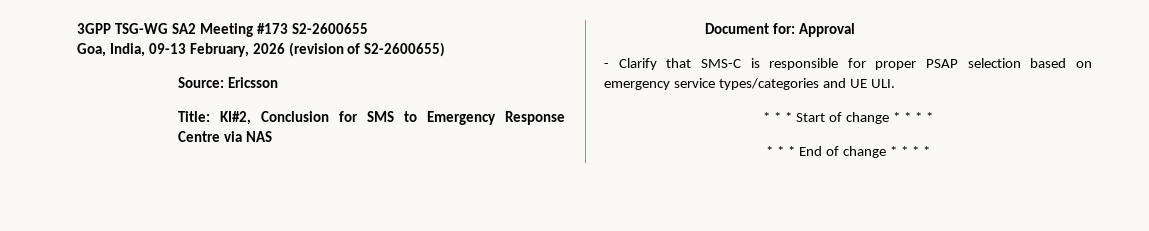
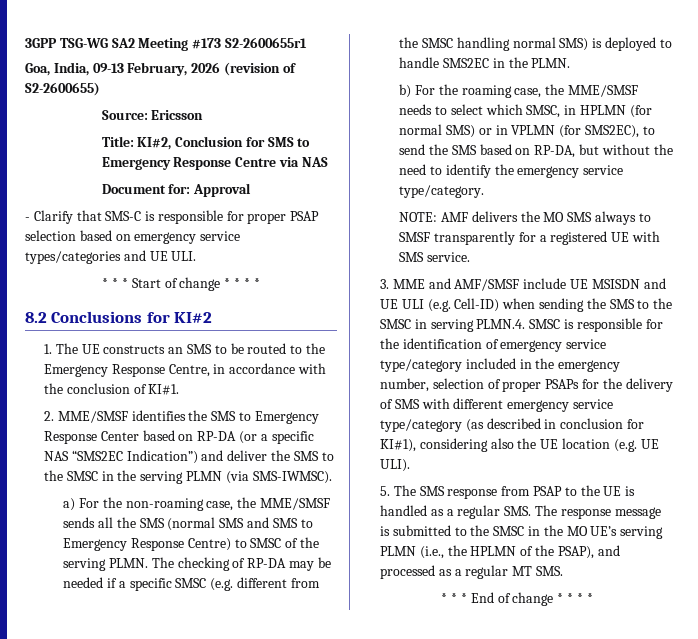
- 3GPP TSG-WG SA2 Meeting #173 S2-2600655
+ 3GPP TSG-WG SA2 Meeting #173 S2-2600655r1
+ 8.2 Conclusions for KI#2
+ 1. The UE constructs an SMS to be routed to the Emergency Response Centre, in accordance with the conclusion of KI#1.
+ 2. MME/SMSF identifies the SMS to Emergency Response Center based on RP-DA (or a specific NAS “SMS2EC Indication”) and deliver the SMS to the SMSC in the serving PLMN (via SMS-IWMSC).
+ a) For the non-roaming case, the MME/SMSF sends all the SMS (normal SMS and SMS to Emergency Response Centre) to SMSC of the serving PLMN. The checking of RP-DA may be needed if a specific SMSC (e.g. different from the SMSC handling normal SMS) is deployed to handle SMS2EC in the PLMN.
+ b) For the roaming case, the MME/SMSF needs to select which SMSC, in HPLMN (for normal SMS) or in VPLMN (for SMS2EC), to send the SMS based on RP-DA, but without the need to identify the emergency service type/category.
+ NOTE: AMF delivers the MO SMS always to SMSF transparently for a registered UE with SMS service.
+ 3. MME and AMF/SMSF include UE MSISDN and UE ULI (e.g. Cell-ID) when sending the SMS to the SMSC in serving PLMN.4. SMSC is responsible for the identification of emergency service type/category included in the emergency number, selection of proper PSAPs for the delivery of SMS with different emergency service type/category (as described in conclusion for KI#1), considering also the UE location (e.g. UE ULI).
+ 5. The SMS response from PSAP to the UE is handled as a regular SMS. The response message is submitted to the SMSC in the MO UE’s serving PLMN (i.e., the HPLMN of the PSAP), and processed as a regular MT SMS.

